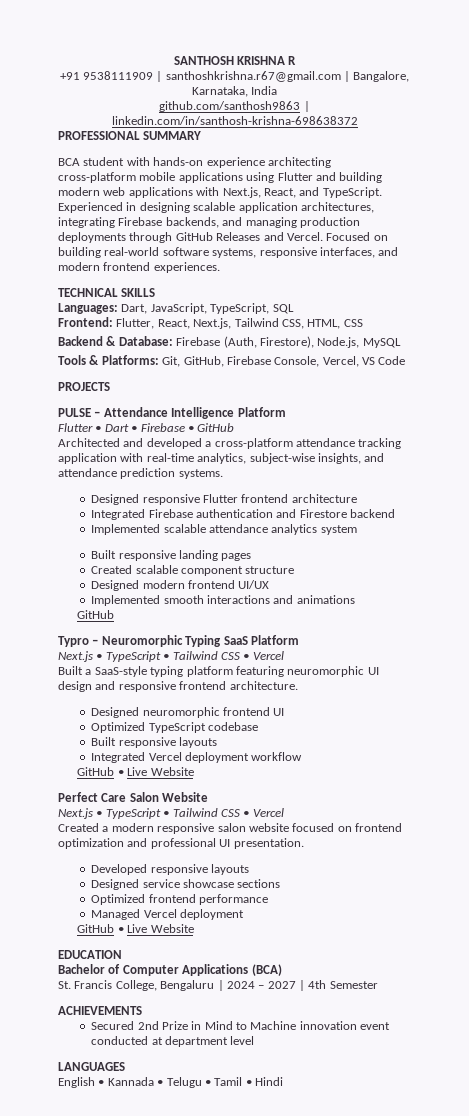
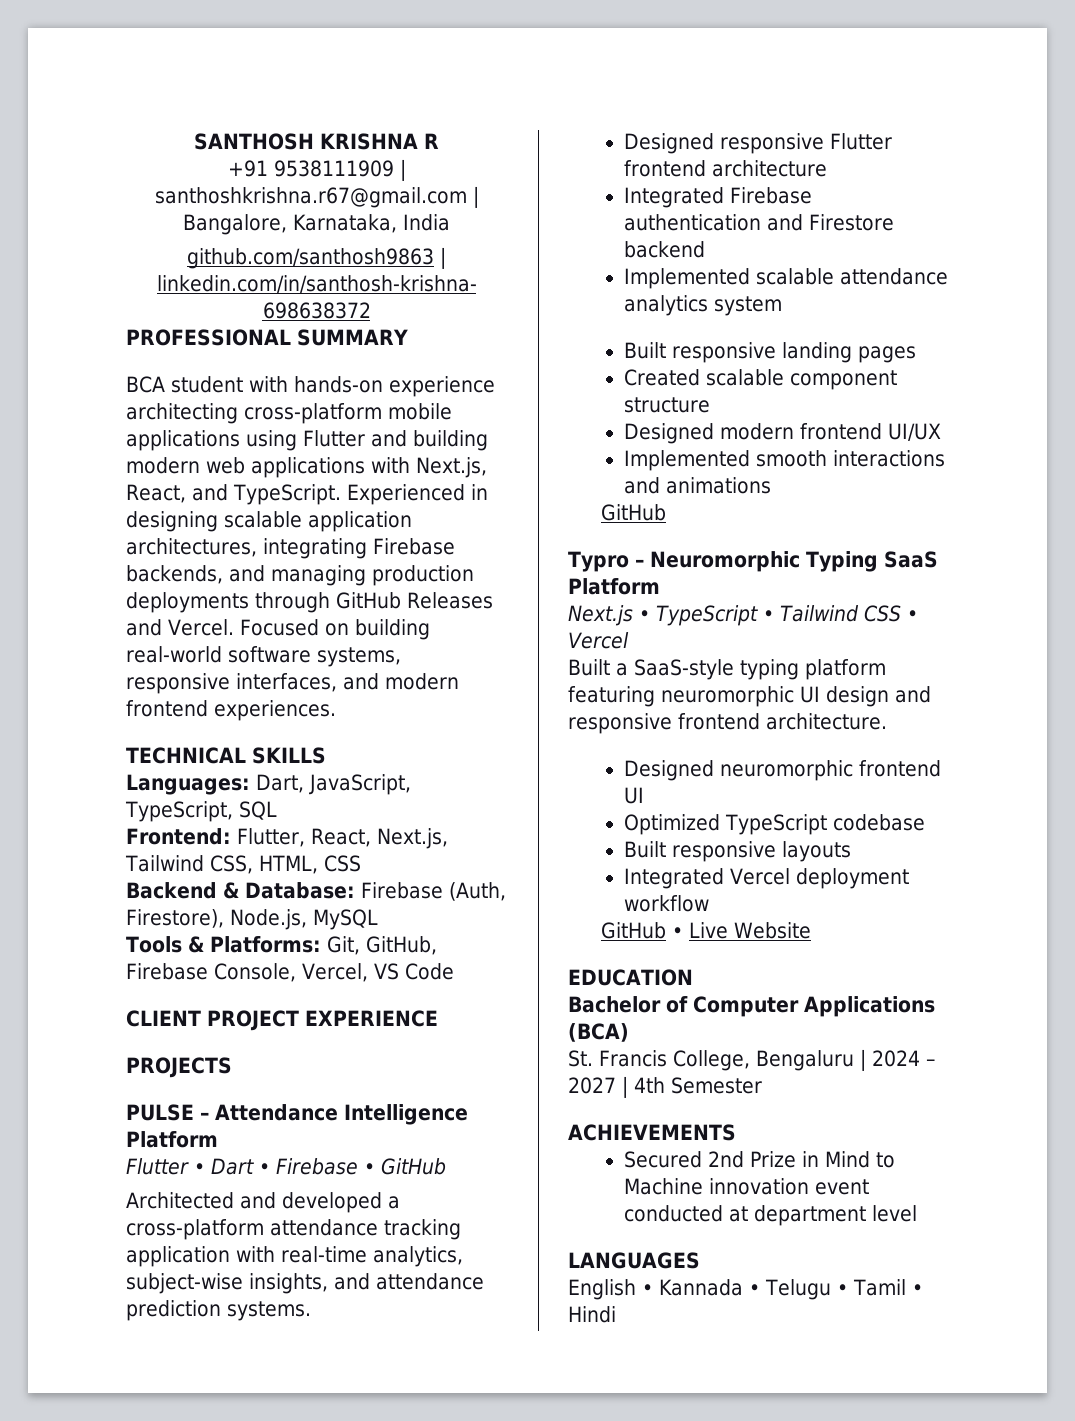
+ CLIENT PROJECT EXPERIENCE
- Perfect Care Salon Website
- Next.js • TypeScript • Tailwind CSS • Vercel
- Created a modern responsive salon website focused on frontend optimization and professional UI presentation.
- Developed responsive layouts
- Designed service showcase sections
- Optimized frontend performance
- Managed Vercel deployment
- GitHub • Live Website

